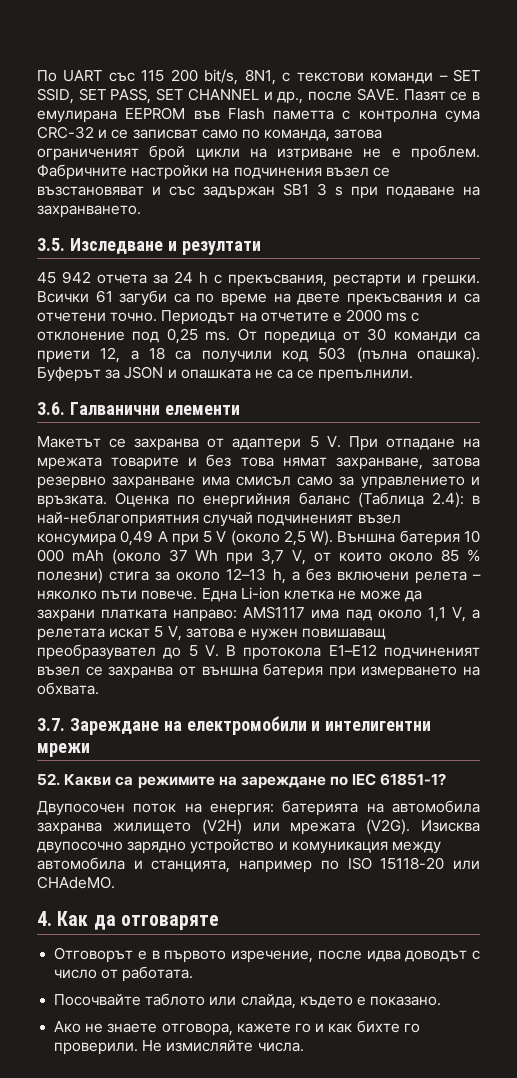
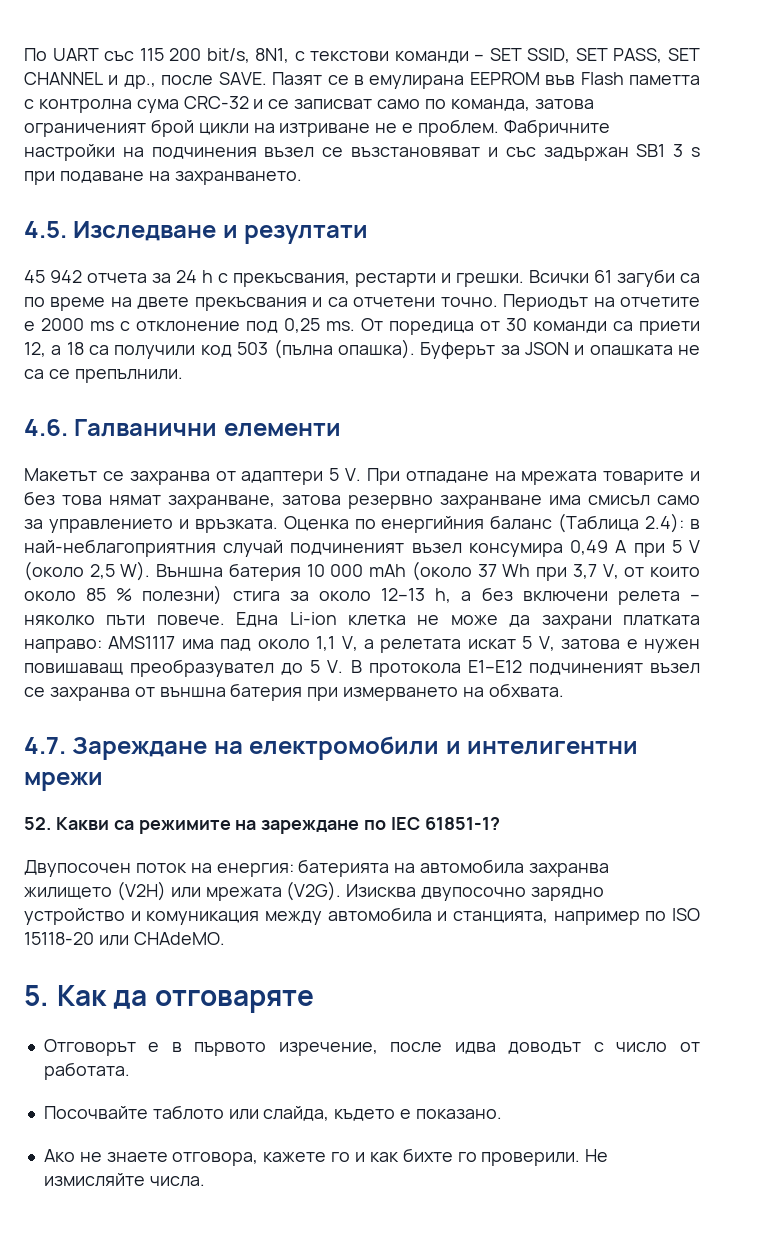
- 3.5. Изследване и резултати
+ 4.5. Изследване и резултати
- 3.6. Галванични елементи
+ 4.6. Галванични елементи
- 3.7. Зареждане на електромобили и интелигентни мрежи
+ 4.7. Зареждане на електромобили и интелигентни мрежи
- 4. Как да отговаряте
+ 5. Как да отговаряте

